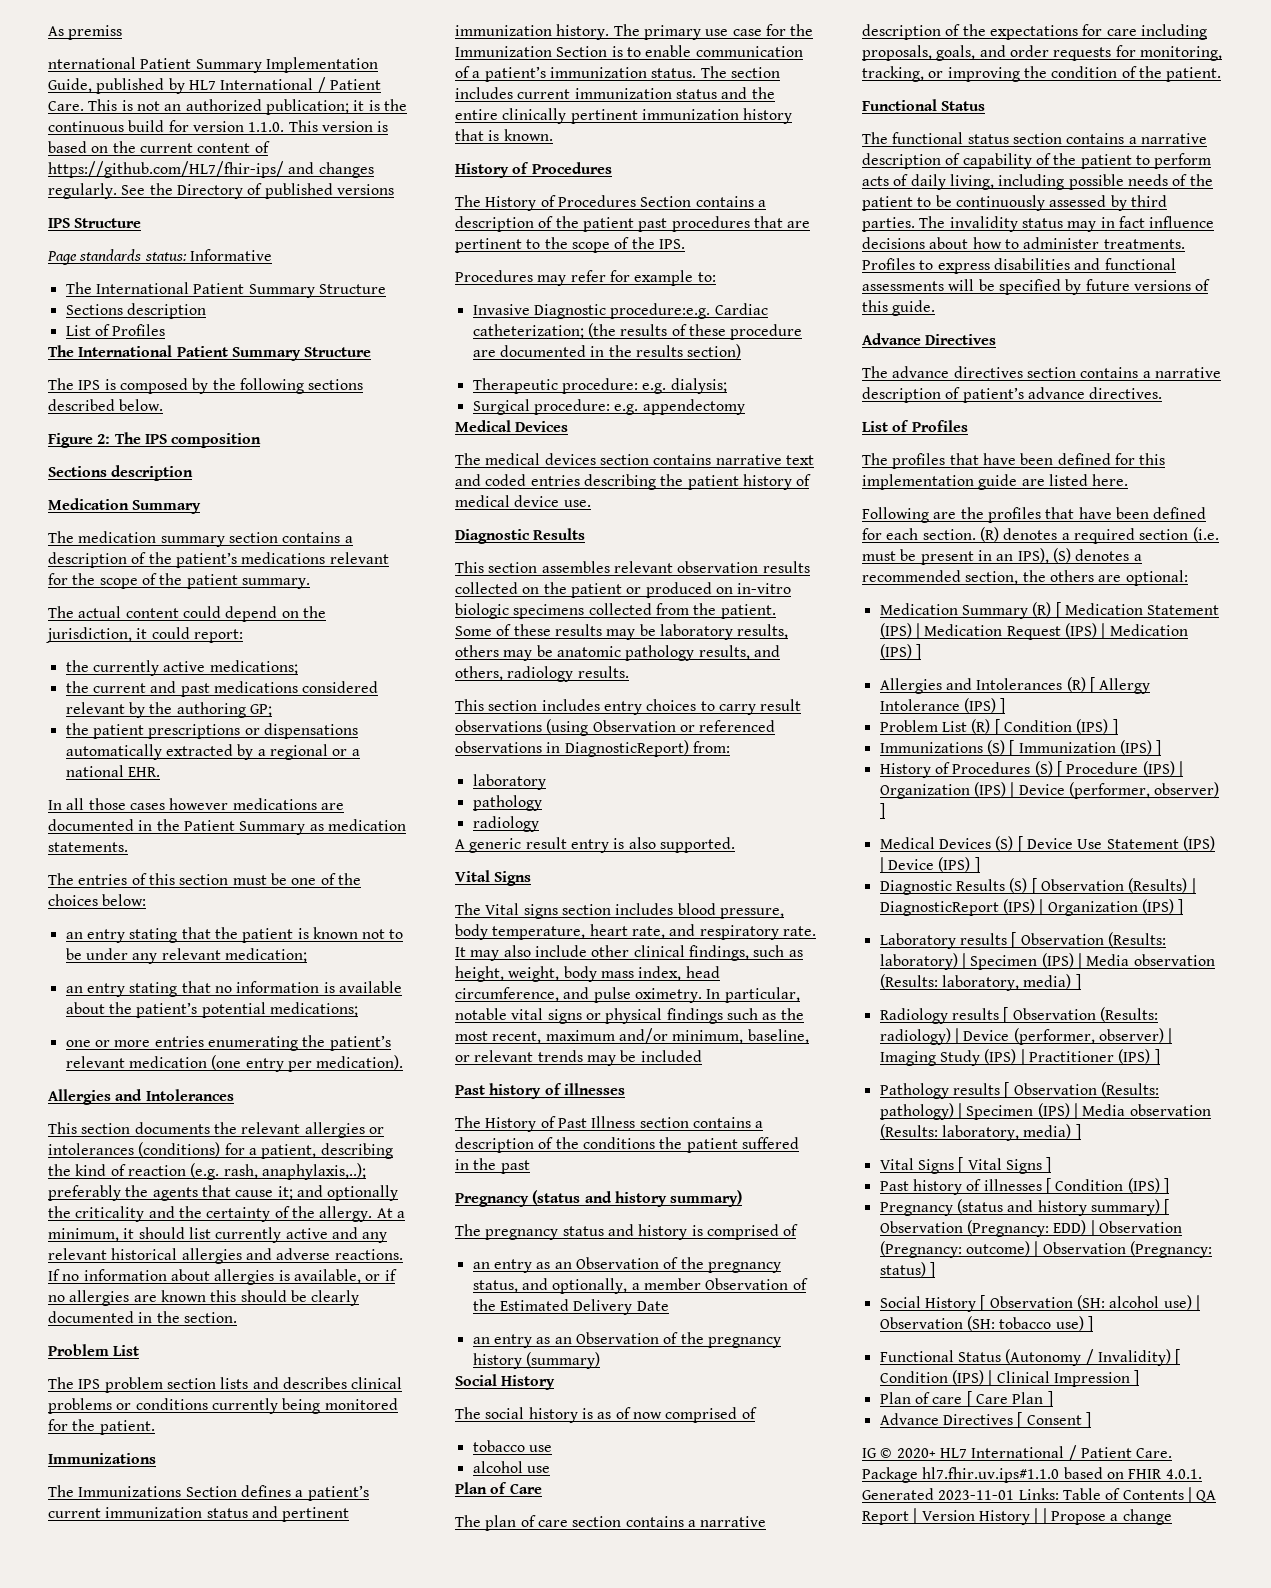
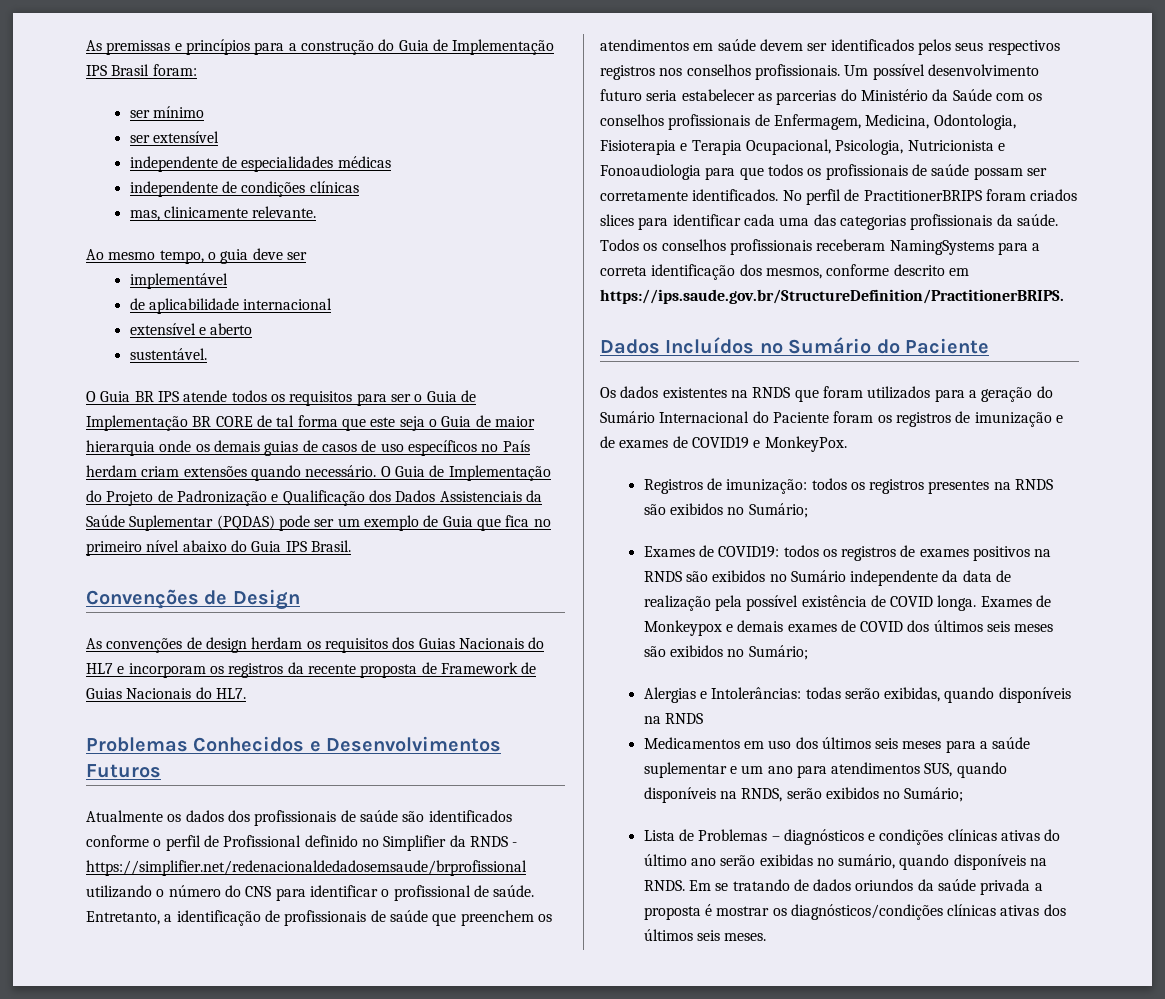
- As premiss
- nternational Patient Summary Implementation Guide, published by HL7 International / Patient Care. This is not an authorized publication; it is the continuous build for version 1.1.0. This version is based on the current content of https://github.com/HL7/fhir-ips/ and changes regularly. See the Directory of published versions
- IPS Structure
- Page standards status: Informative
- The International Patient Summary Structure
- Sections description
- List of Profiles
- The International Patient Summary Structure
- The IPS is composed by the following sections described below.
- Figure 2: The IPS composition
- Sections description
- Medication Summary
- The medication summary section contains a description of the patient’s medications relevant for the scope of the patient summary.
- The actual content could depend on the jurisdiction, it could report:
- the currently active medications;
- the current and past medications considered relevant by the authoring GP;
- the patient prescriptions or dispensations automatically extracted by a regional or a national EHR.
- In all those cases however medications are documented in the Patient Summary as medication statements.
- The entries of this section must be one of the choices below:
- an entry stating that the patient is known not to be under any relevant medication;
- an entry stating that no information is available about the patient’s potential medications;
- one or more entries enumerating the patient’s relevant medication (one entry per medication).
- Allergies and Intolerances
- This section documents the relevant allergies or intolerances (conditions) for a patient, describing the kind of reaction (e.g. rash, anaphylaxis,..); preferably the agents that cause it; and optionally the criticality and the certainty of the allergy. At a minimum, it should list currently active and any relevant historical allergies and adverse reactions. If no information about allergies is available, or if no allergies are known this should be clearly documented in the section.
- Problem List
- The IPS problem section lists and describes clinical problems or conditions currently being monitored for the patient.
- Immunizations
- The Immunizations Section defines a patient’s current immunization status and pertinent immunization history. The primary use case for the Immunization Section is to enable communication of a patient’s immunization status. The section includes current immunization status and the entire clinically pertinent immunization history that is known.
- History of Procedures
- The History of Procedures Section contains a description of the patient past procedures that are pertinent to the scope of the IPS.
- Procedures may refer for example to:
- Invasive Diagnostic procedure:e.g. Cardiac catheterization; (the results of these procedure are documented in the results section)
- Therapeutic procedure: e.g. dialysis;
- Surgical procedure: e.g. appendectomy
- Medical Devices
- The medical devices section contains narrative text and coded entries describing the patient history of medical device use.
- Diagnostic Results
- This section assembles relevant observation results collected on the patient or produced on in-vitro biologic specimens collected from the patient. Some of these results may be laboratory results, others may be anatomic pathology results, and others, radiology results.
- This section includes entry choices to carry result observations (using Observation or referenced observations in DiagnosticReport) from:
- laboratory
- pathology
- radiology
- A generic result entry is also supported.
- Vital Signs
- The Vital signs section includes blood pressure, body temperature, heart rate, and respiratory rate. It may also include other clinical findings, such as height, weight, body mass index, head circumference, and pulse oximetry. In particular, notable vital signs or physical findings such as the most recent, maximum and/or minimum, baseline, or relevant trends may be included
- Past history of illnesses
- The History of Past Illness section contains a description of the conditions the patient suffered in the past
- Pregnancy (status and history summary)
- The pregnancy status and history is comprised of
- an entry as an Observation of the pregnancy status, and optionally, a member Observation of the Estimated Delivery Date
- an entry as an Observation of the pregnancy history (summary)
- Social History
- The social history is as of now comprised of
- tobacco use
- alcohol use
- Plan of Care
- The plan of care section contains a narrative description of the expectations for care including proposals, goals, and order requests for monitoring, tracking, or improving the condition of the patient.
- Functional Status
- The functional status section contains a narrative description of capability of the patient to perform acts of daily living, including possible needs of the patient to be continuously assessed by third parties. The invalidity status may in fact influence decisions about how to administer treatments. Profiles to express disabilities and functional assessments will be specified by future versions of this guide.
- Advance Directives
- The advance directives section contains a narrative description of patient’s advance directives.
- List of Profiles
- The profiles that have been defined for this implementation guide are listed here.
- Following are the profiles that have been defined for each section. (R) denotes a required section (i.e. must be present in an IPS), (S) denotes a recommended section, the others are optional:
- Medication Summary (R) [ Medication Statement (IPS) | Medication Request (IPS) | Medication (IPS) ]
- Allergies and Intolerances (R) [ Allergy Intolerance (IPS) ]
- Problem List (R) [ Condition (IPS) ]
- Immunizations (S) [ Immunization (IPS) ]
- History of Procedures (S) [ Procedure (IPS) | Organization (IPS) | Device (performer, observer) ]
- Medical Devices (S) [ Device Use Statement (IPS) | Device (IPS) ]
- Diagnostic Results (S) [ Observation (Results) | DiagnosticReport (IPS) | Organization (IPS) ]
- Laboratory results [ Observation (Results: laboratory) | Specimen (IPS) | Media observation (Results: laboratory, media) ]
- Radiology results [ Observation (Results: radiology) | Device (performer, observer) | Imaging Study (IPS) | Practitioner (IPS) ]
- Pathology results [ Observation (Results: pathology) | Specimen (IPS) | Media observation (Results: laboratory, media) ]
- Vital Signs [ Vital Signs ]
- Past history of illnesses [ Condition (IPS) ]
- Pregnancy (status and history summary) [ Observation (Pregnancy: EDD) | Observation (Pregnancy: outcome) | Observation (Pregnancy: status) ]
- Social History [ Observation (SH: alcohol use) | Observation (SH: tobacco use) ]
- Functional Status (Autonomy / Invalidity) [ Condition (IPS) | Clinical Impression ]
- Plan of care [ Care Plan ]
- Advance Directives [ Consent ]
- IG © 2020+ HL7 International / Patient Care. Package hl7.fhir.uv.ips#1.1.0 based on FHIR 4.0.1. Generated 2023-11-01 Links: Table of Contents | QA Report | Version History | | Propose a change
+ As premissas e princípios para a construção do Guia de Implementação IPS Brasil foram:
+ ser mínimo
+ ser extensível
+ independente de especialidades médicas
+ independente de condições clínicas
+ mas, clinicamente relevante.
+ Ao mesmo tempo, o guia deve ser
+ implementável
+ de aplicabilidade internacional
+ extensível e aberto
+ sustentável.
+ O Guia BR IPS atende todos os requisitos para ser o Guia de Implementação BR CORE de tal forma que este seja o Guia de maior hierarquia onde os demais guias de casos de uso específicos no País herdam criam extensões quando necessário. O Guia de Implementação do Projeto de Padronização e Qualificação dos Dados Assistenciais da Saúde Suplementar (PQDAS) pode ser um exemplo de Guia que fica no primeiro nível abaixo do Guia IPS Brasil.
+ Convenções de Design
+ As convenções de design herdam os requisitos dos Guias Nacionais do HL7 e incorporam os registros da recente proposta de Framework de Guias Nacionais do HL7.
+ Problemas Conhecidos e Desenvolvimentos Futuros
+ Atualmente os dados dos profissionais de saúde são identificados conforme o perfil de Profissional definido no Simplifier da RNDS - https://simplifier.net/redenacionaldedadosemsaude/brprofissional utilizando o número do CNS para identificar o profissional de saúde. Entretanto, a identificação de profissionais de saúde que preenchem os atendimentos em saúde devem ser identificados pelos seus respectivos registros nos conselhos profissionais. Um possível desenvolvimento futuro seria estabelecer as parcerias do Ministério da Saúde com os conselhos profissionais de Enfermagem, Medicina, Odontologia, Fisioterapia e Terapia Ocupacional, Psicologia, Nutricionista e Fonoaudiologia para que todos os profissionais de saúde possam ser corretamente identificados. No perfil de PractitionerBRIPS foram criados slices para identificar cada uma das categorias profissionais da saúde. Todos os conselhos profissionais receberam NamingSystems para a correta identificação dos mesmos, conforme descrito em https://ips.saude.gov.br/StructureDefinition/PractitionerBRIPS.
+ Dados Incluídos no Sumário do Paciente
+ Os dados existentes na RNDS que foram utilizados para a geração do Sumário Internacional do Paciente foram os registros de imunização e de exames de COVID19 e MonkeyPox.
+ Registros de imunização: todos os registros presentes na RNDS são exibidos no Sumário;
+ Exames de COVID19: todos os registros de exames positivos na RNDS são exibidos no Sumário independente da data de realização pela possível existência de COVID longa. Exames de Monkeypox e demais exames de COVID dos últimos seis meses são exibidos no Sumário;
+ Alergias e Intolerâncias: todas serão exibidas, quando disponíveis na RNDS
+ Medicamentos em uso dos últimos seis meses para a saúde suplementar e um ano para atendimentos SUS, quando disponíveis na RNDS, serão exibidos no Sumário;
+ Lista de Problemas – diagnósticos e condições clínicas ativas do último ano serão exibidas no sumário, quando disponíveis na RNDS. Em se tratando de dados oriundos da saúde privada a proposta é mostrar os diagnósticos/condições clínicas ativas dos últimos seis meses.

